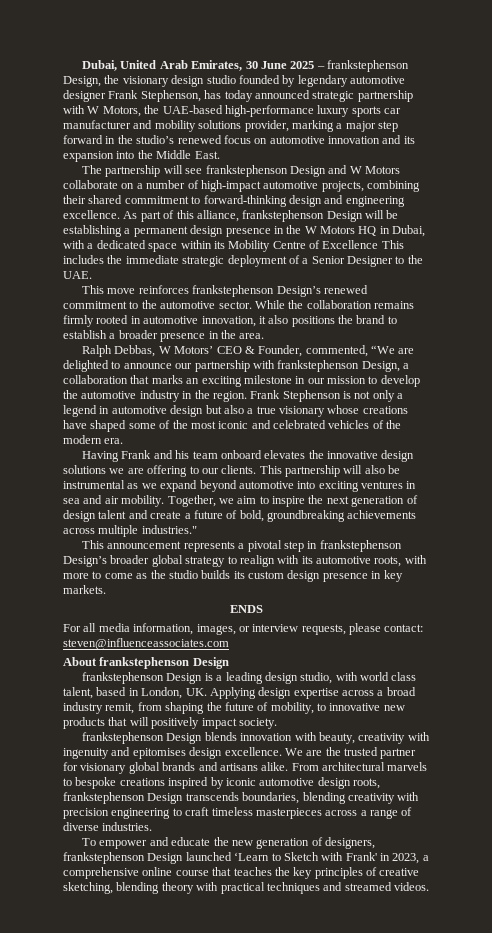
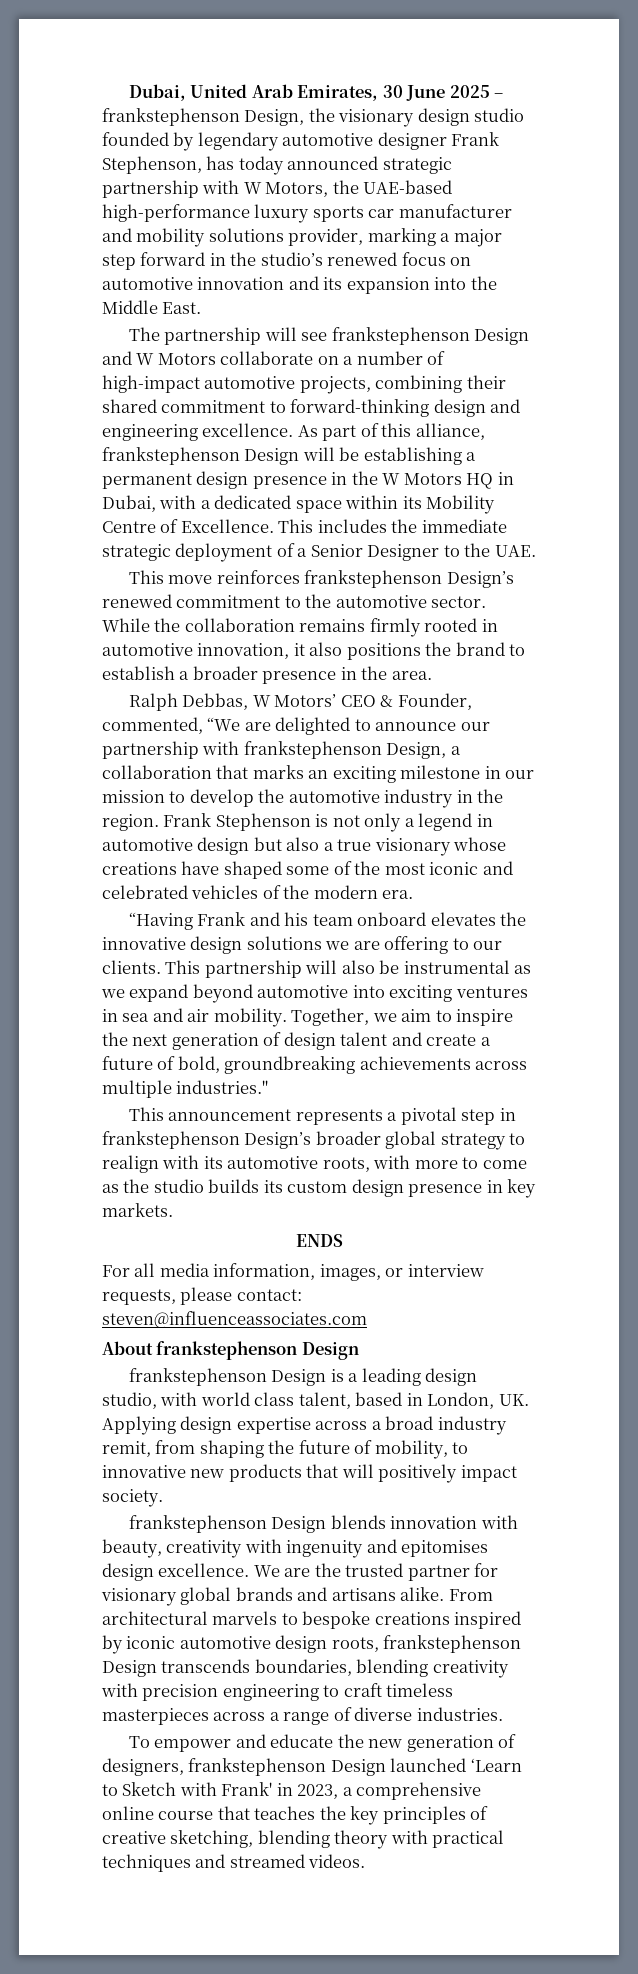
- As part of this alliance, frankstephenson Design will be establishing a permanent design presence in the W Motors HQ in Dubai, with a dedicated space within its Mobility Centre of Excellence This includes the immediate strategic deployment of a Senior Designer to the UAE.
+ As part of this alliance, frankstephenson Design will be establishing a permanent design presence in the W Motors HQ in Dubai, with a dedicated space within its Mobility Centre of Excellence. This includes the immediate strategic deployment of a Senior Designer to the UAE.
- Having Frank and his team onboard elevates the innovative design solutions we are offering to our clients.
+ “Having Frank and his team onboard elevates the innovative design solutions we are offering to our clients.

